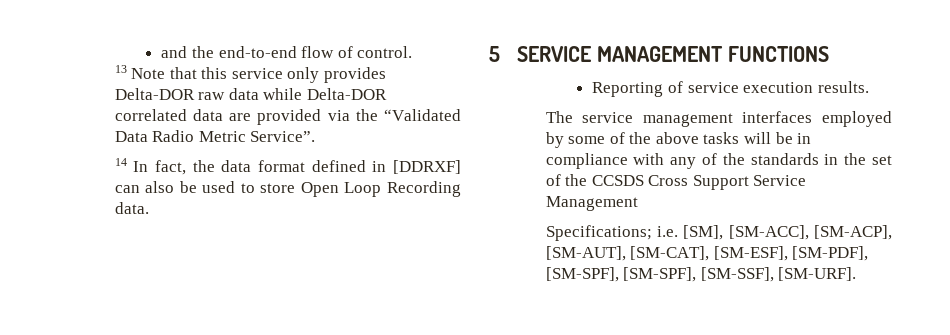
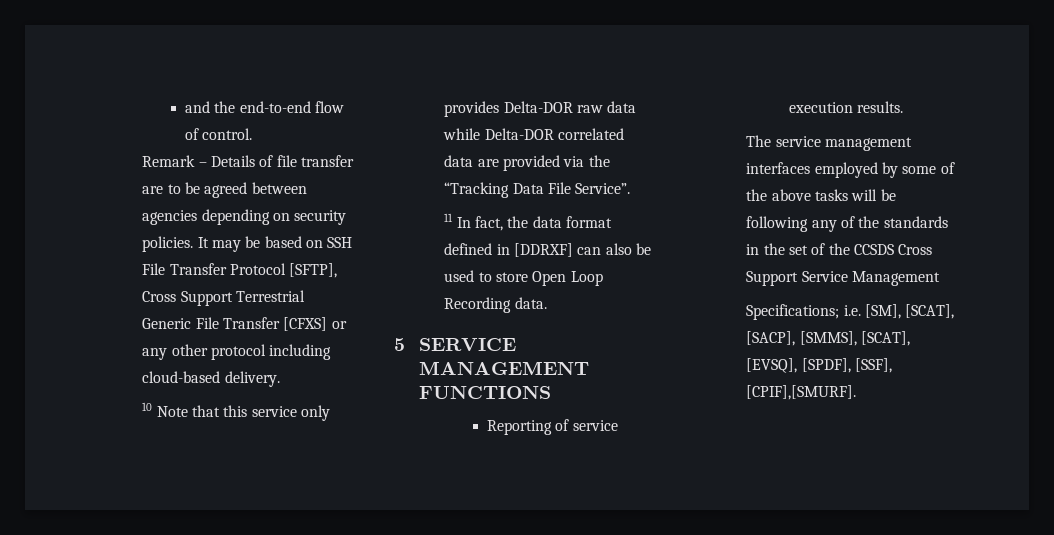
- 13 Note that this service only provides Delta-DOR raw data while Delta-DOR correlated data are provided via the “Validated Data Radio Metric Service”.
+ Remark – Details of file transfer are to be agreed between agencies depending on security policies. It may be based on SSH File Transfer Protocol [SFTP], Cross Support Terrestrial Generic File Transfer [CFXS] or any other protocol including cloud-based delivery.
+ 10 Note that this service only provides Delta-DOR raw data while Delta-DOR correlated data are provided via the “Tracking Data File Service”.
- 14 In fact, the data format defined in [DDRXF] can also be used to store Open Loop Recording data.
+ 11 In fact, the data format defined in [DDRXF] can also be used to store Open Loop Recording data.
- The service management interfaces employed by some of the above tasks will be in compliance with any of the standards in the set of the CCSDS Cross Support Service Management
+ The service management interfaces employed by some of the above tasks will be following any of the standards in the set of the CCSDS Cross Support Service Management
- Specifications; i.e. [SM], [SM-ACC], [SM-ACP], [SM-AUT], [SM-CAT], [SM-ESF], [SM-PDF], [SM-SPF], [SM-SPF], [SM-SSF], [SM-URF].
+ Specifications; i.e. [SM], [SCAT], [SACP], [SMMS], [SCAT], [EVSQ], [SPDF], [SSF], [CPIF],[SMURF].

